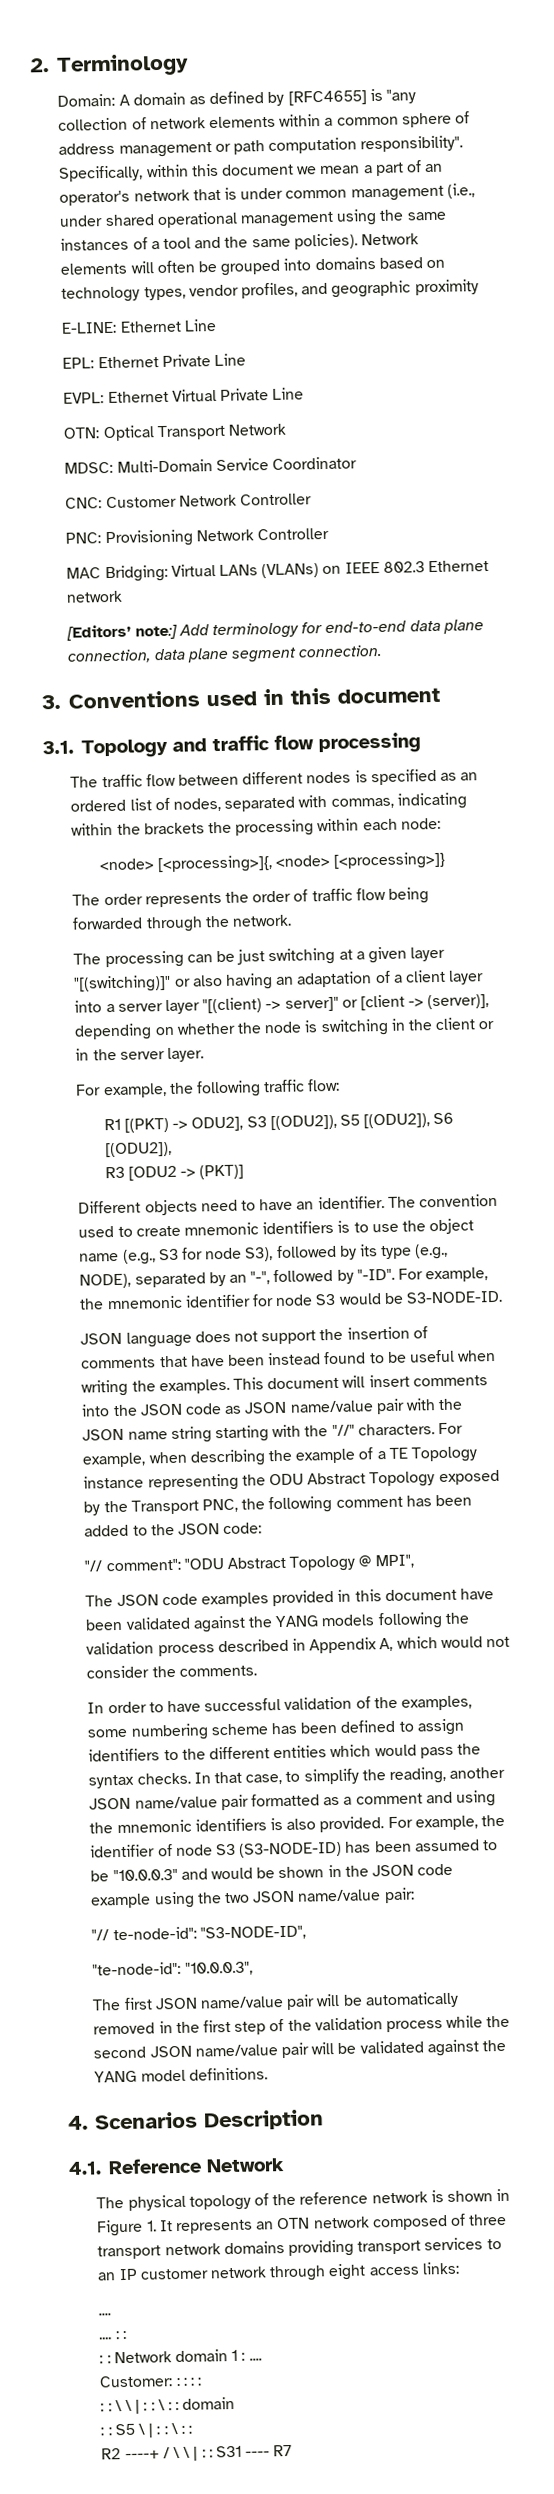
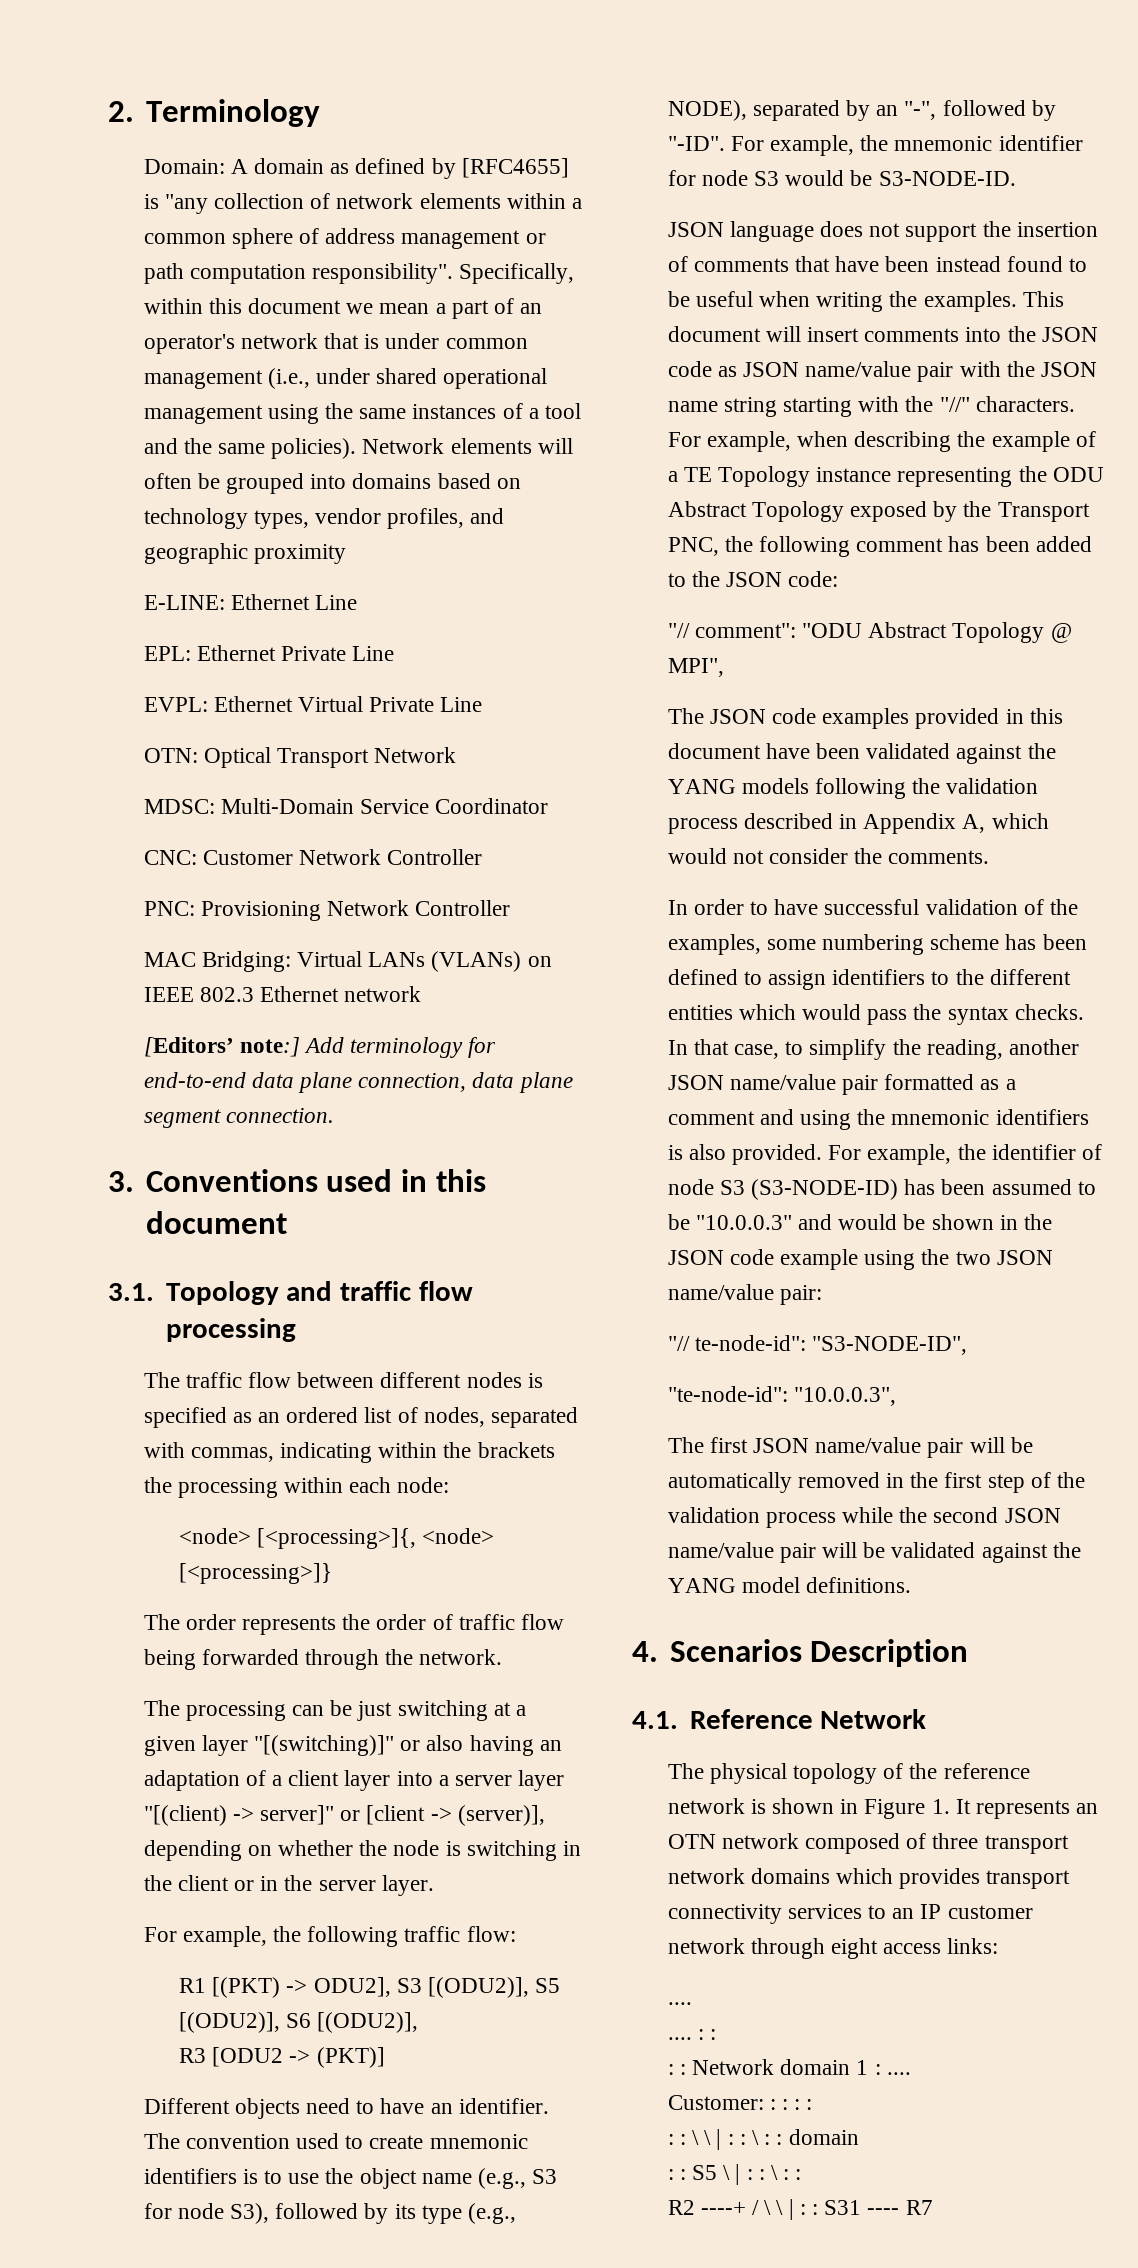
- R1 [(PKT) -> ODU2], S3 [(ODU2]), S5 [(ODU2]), S6 [(ODU2]),
+ R1 [(PKT) -> ODU2], S3 [(ODU2)], S5 [(ODU2)], S6 [(ODU2)],
- The physical topology of the reference network is shown in Figure 1. It represents an OTN network composed of three transport network domains providing transport services to an IP customer network through eight access links:
+ The physical topology of the reference network is shown in Figure 1. It represents an OTN network composed of three transport network domains which provides transport connectivity services to an IP customer network through eight access links:

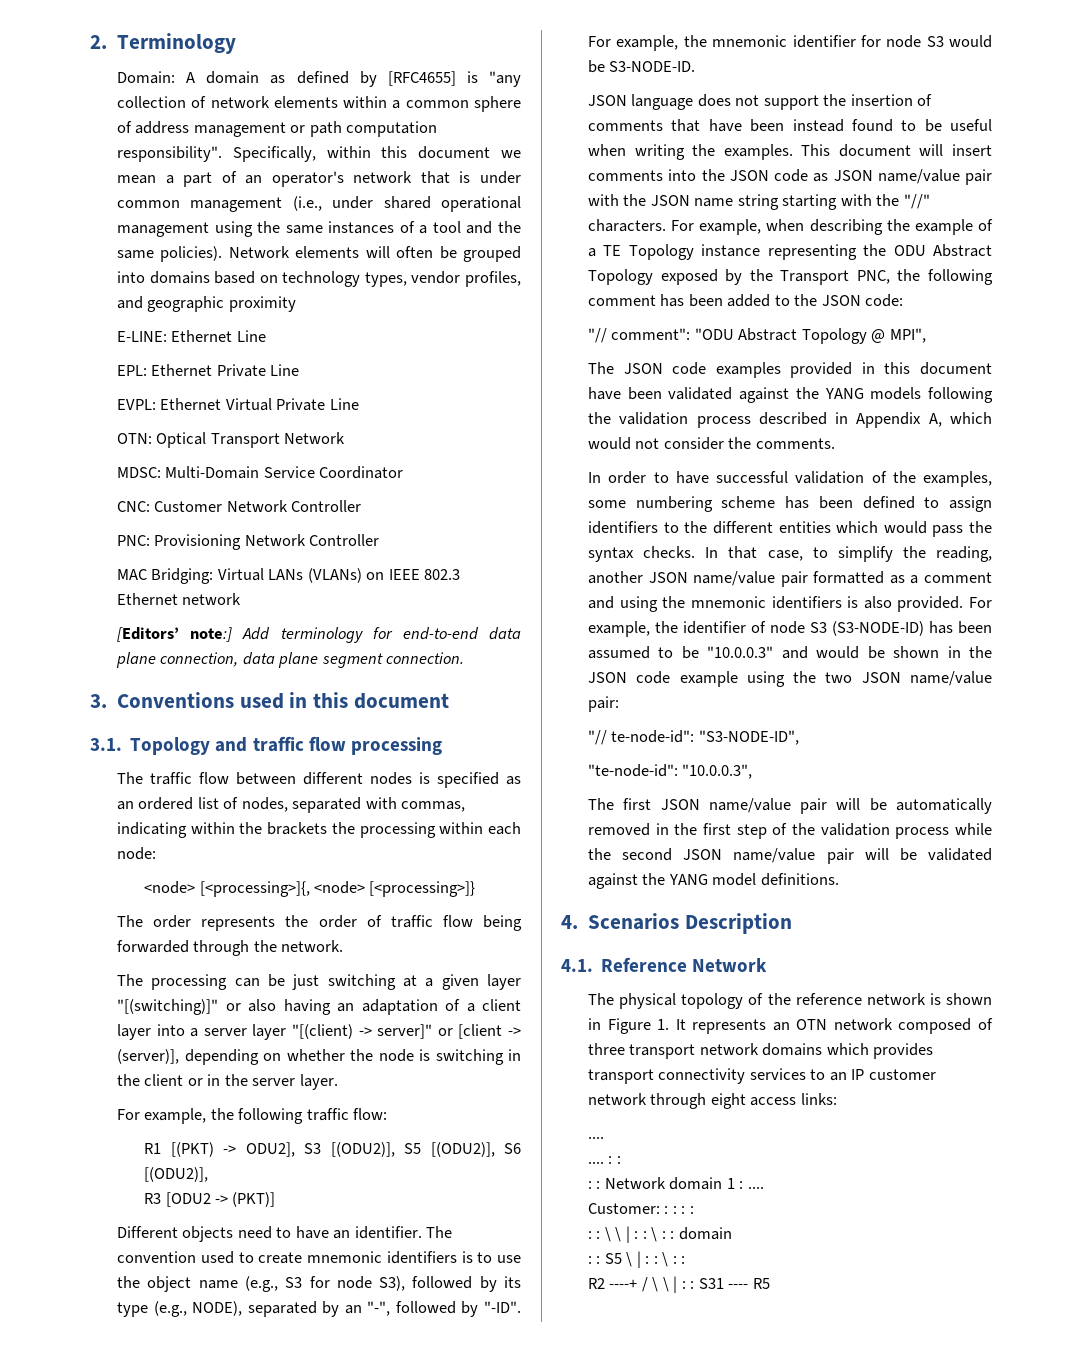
- R2 ----+ / \ \ | : : S31 ---- R7
+ R2 ----+ / \ \ | : : S31 ---- R5

